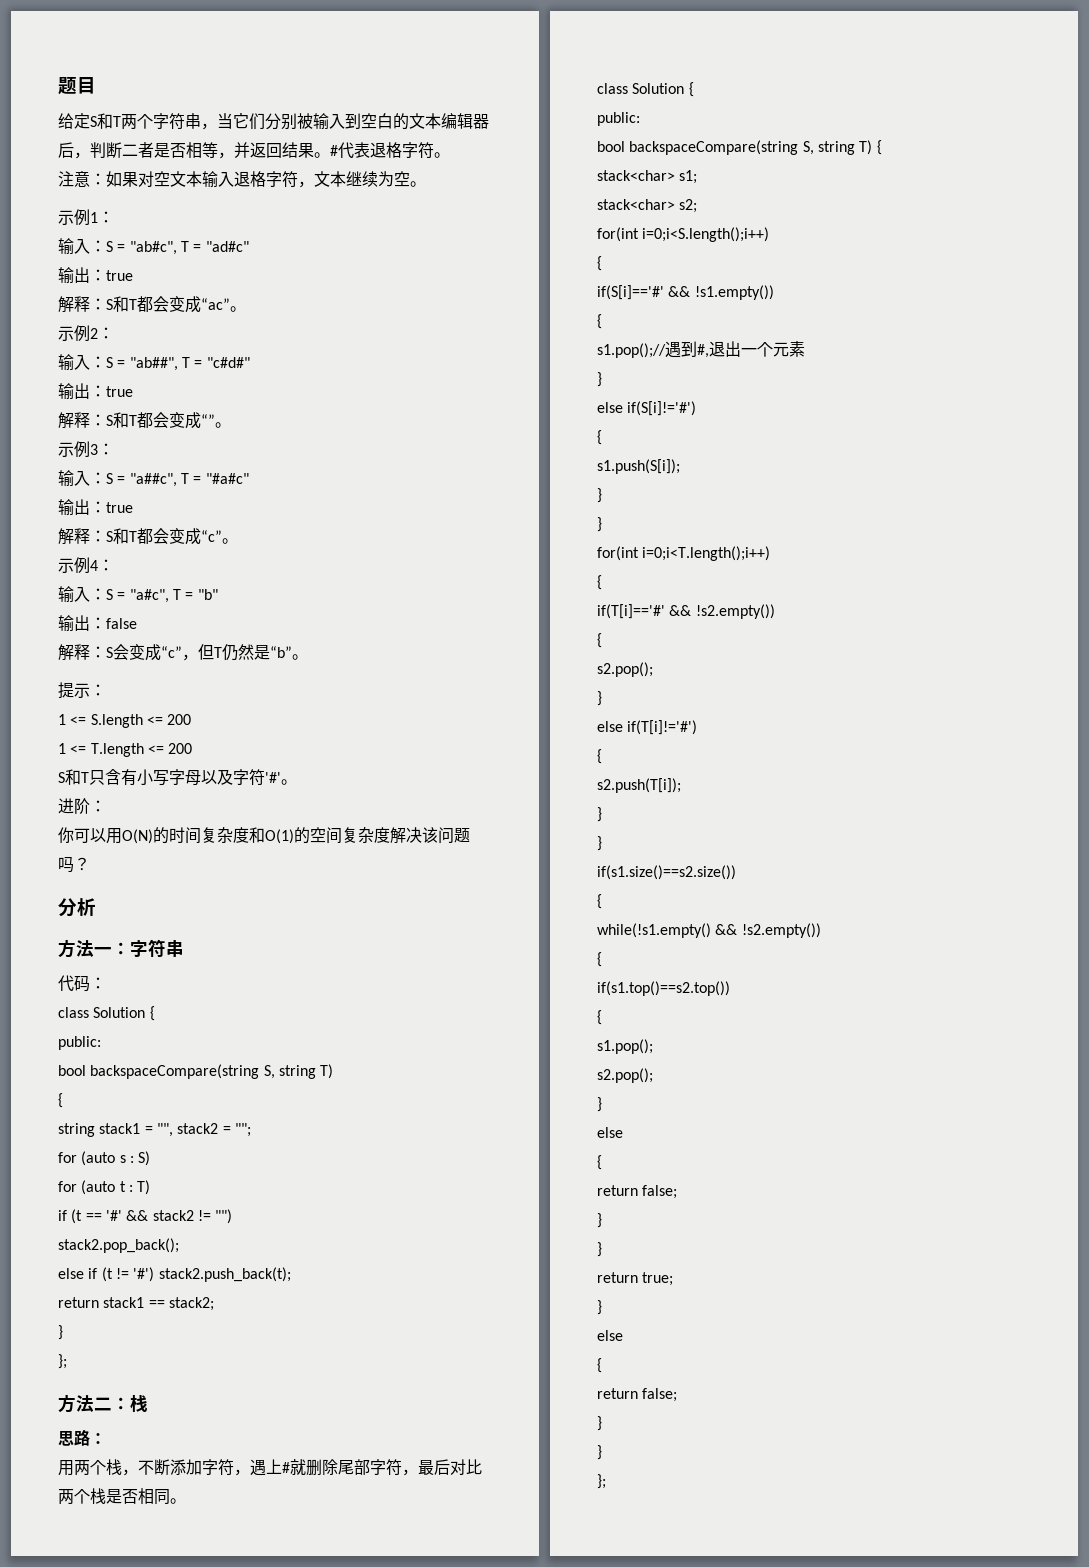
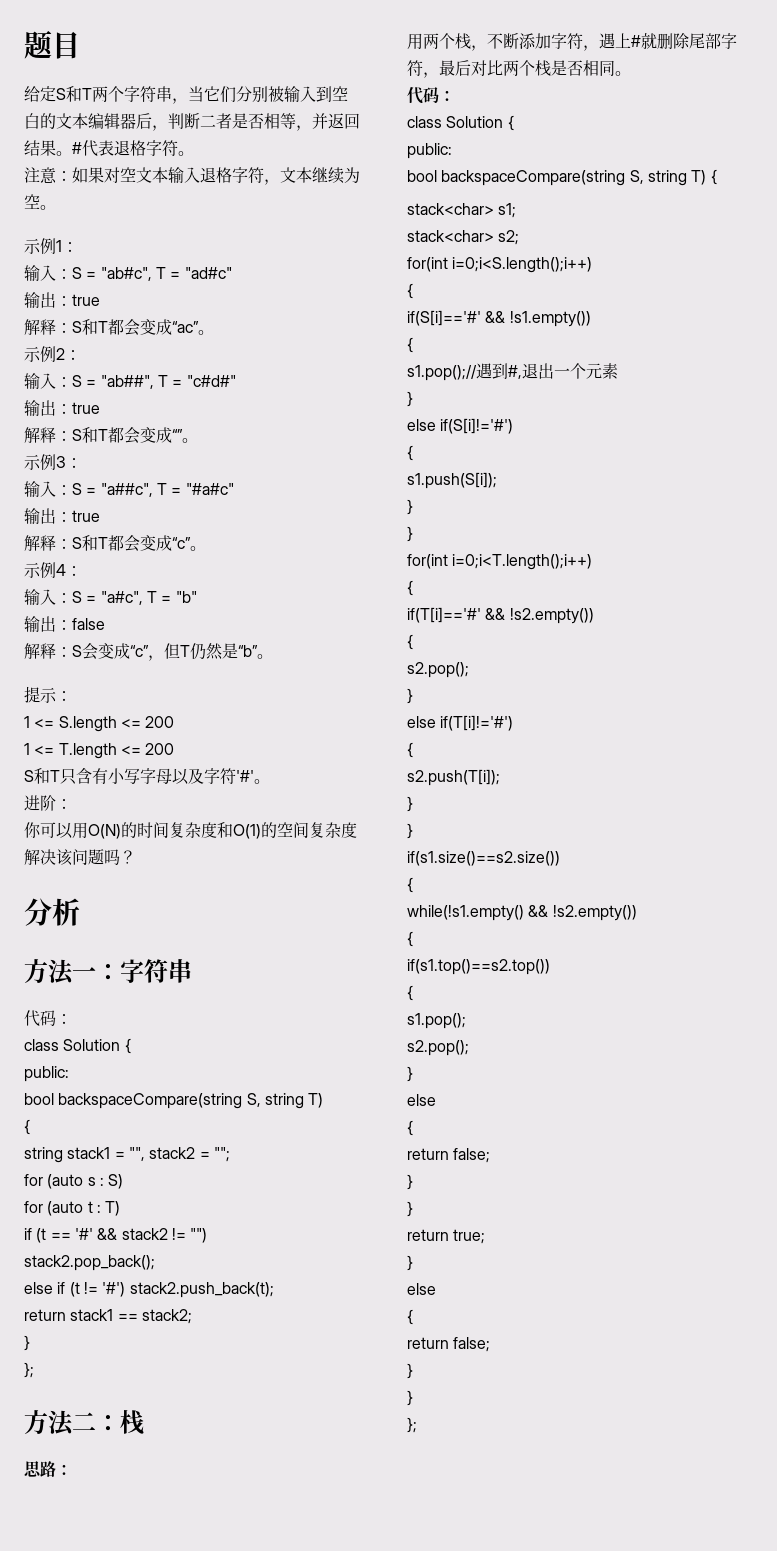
  用两个栈，不断添加字符，遇上#就删除尾部字符，最后对比两个栈是否相同。
+ 代码：

